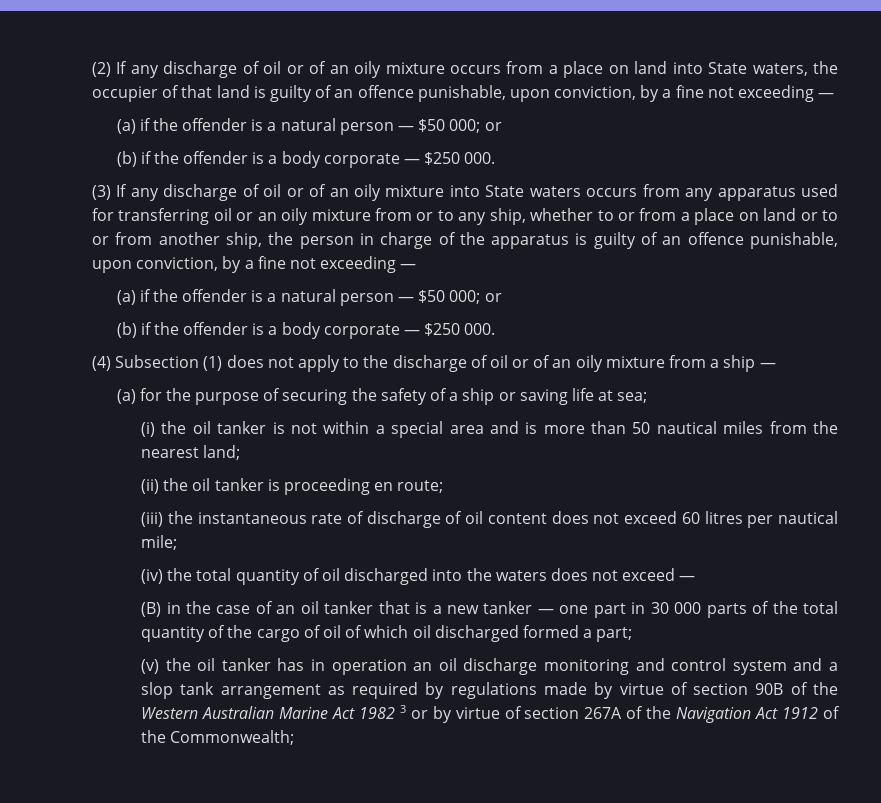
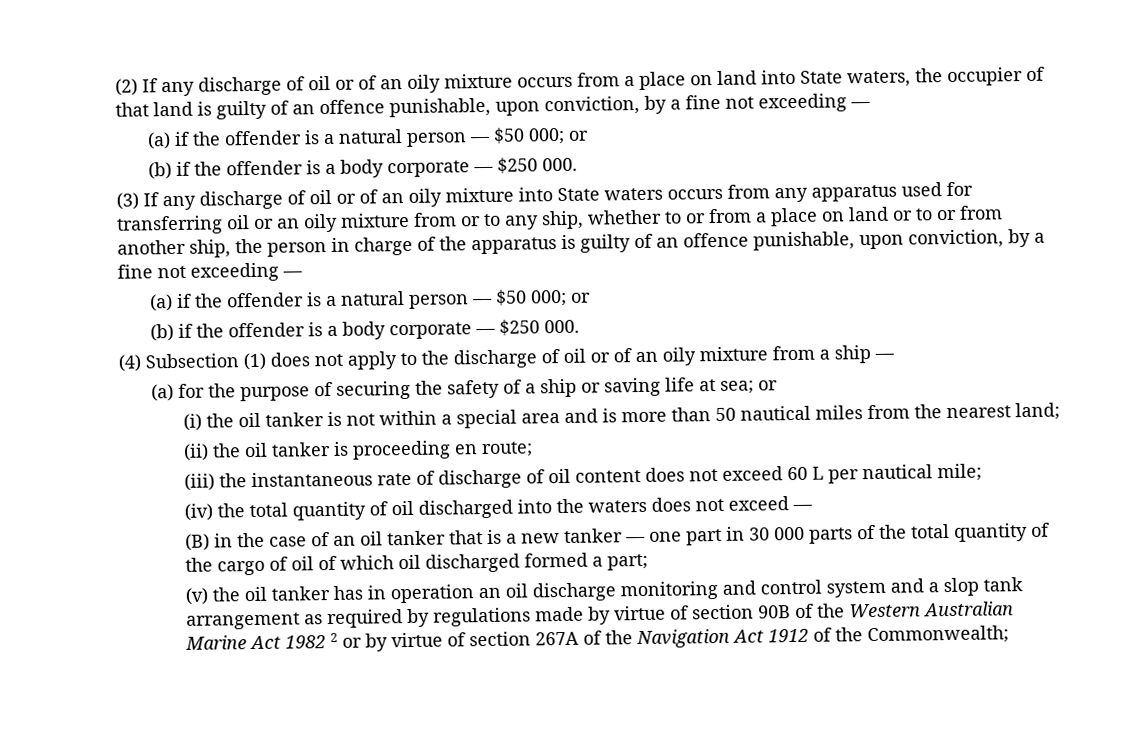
- (a) for the purpose of securing the safety of a ship or saving life at sea;
+ (a) for the purpose of securing the safety of a ship or saving life at sea; or
- (iii) the instantaneous rate of discharge of oil content does not exceed 60 litres per nautical mile;
+ (iii) the instantaneous rate of discharge of oil content does not exceed 60 L per nautical mile;
- (v) the oil tanker has in operation an oil discharge monitoring and control system and a slop tank arrangement as required by regulations made by virtue of section 90B of the Western Australian Marine Act 1982 3 or by virtue of section 267A of the Navigation Act 1912 of the Commonwealth;
+ (v) the oil tanker has in operation an oil discharge monitoring and control system and a slop tank arrangement as required by regulations made by virtue of section 90B of the Western Australian Marine Act 1982 2 or by virtue of section 267A of the Navigation Act 1912 of the Commonwealth;

